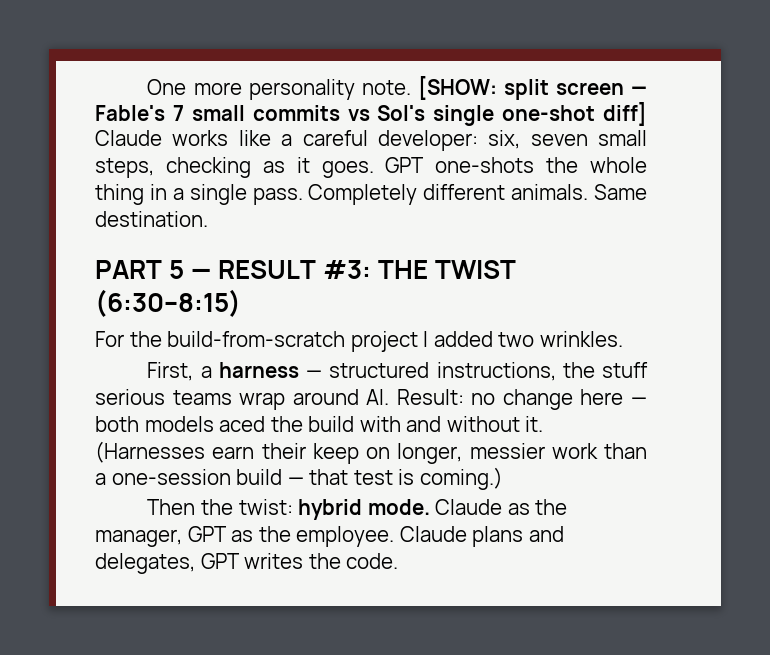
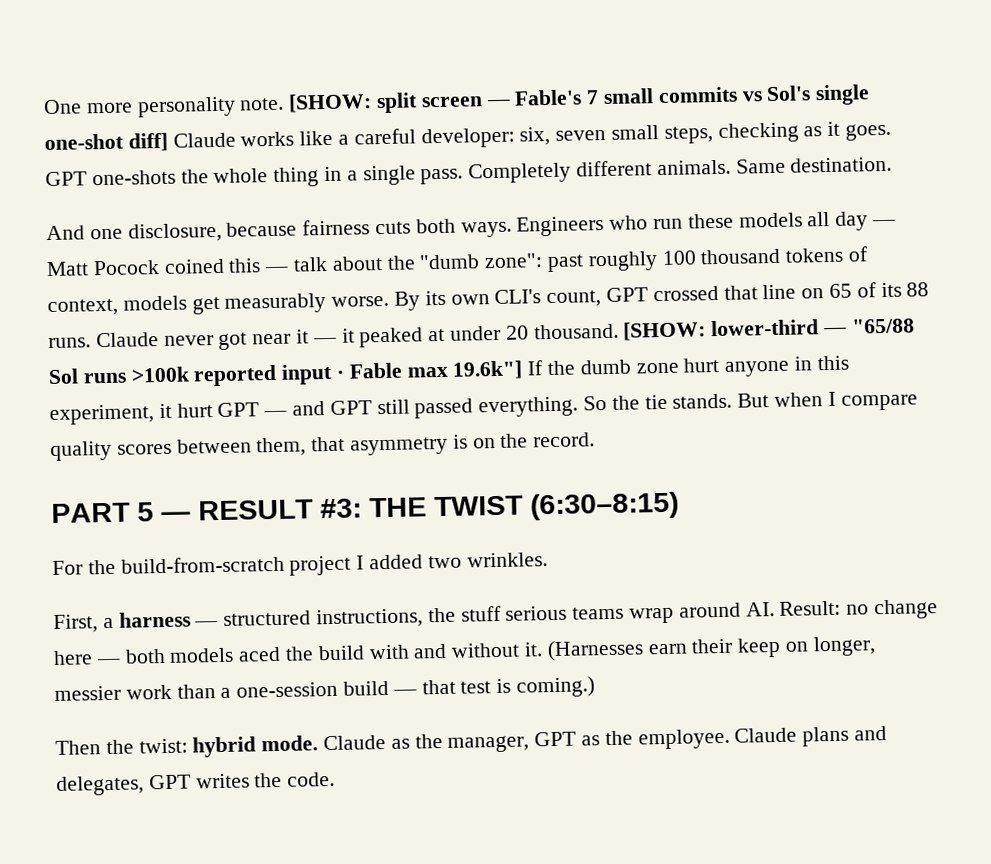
+ And one disclosure, because fairness cuts both ways. Engineers who run these models all day — Matt Pocock coined this — talk about the "dumb zone": past roughly 100 thousand tokens of context, models get measurably worse. By its own CLI's count, GPT crossed that line on 65 of its 88 runs. Claude never got near it — it peaked at under 20 thousand. [SHOW: lower-third — "65/88 Sol runs >100k reported input · Fable max 19.6k"] If the dumb zone hurt anyone in this experiment, it hurt GPT — and GPT still passed everything. So the tie stands. But when I compare quality scores between them, that asymmetry is on the record.

